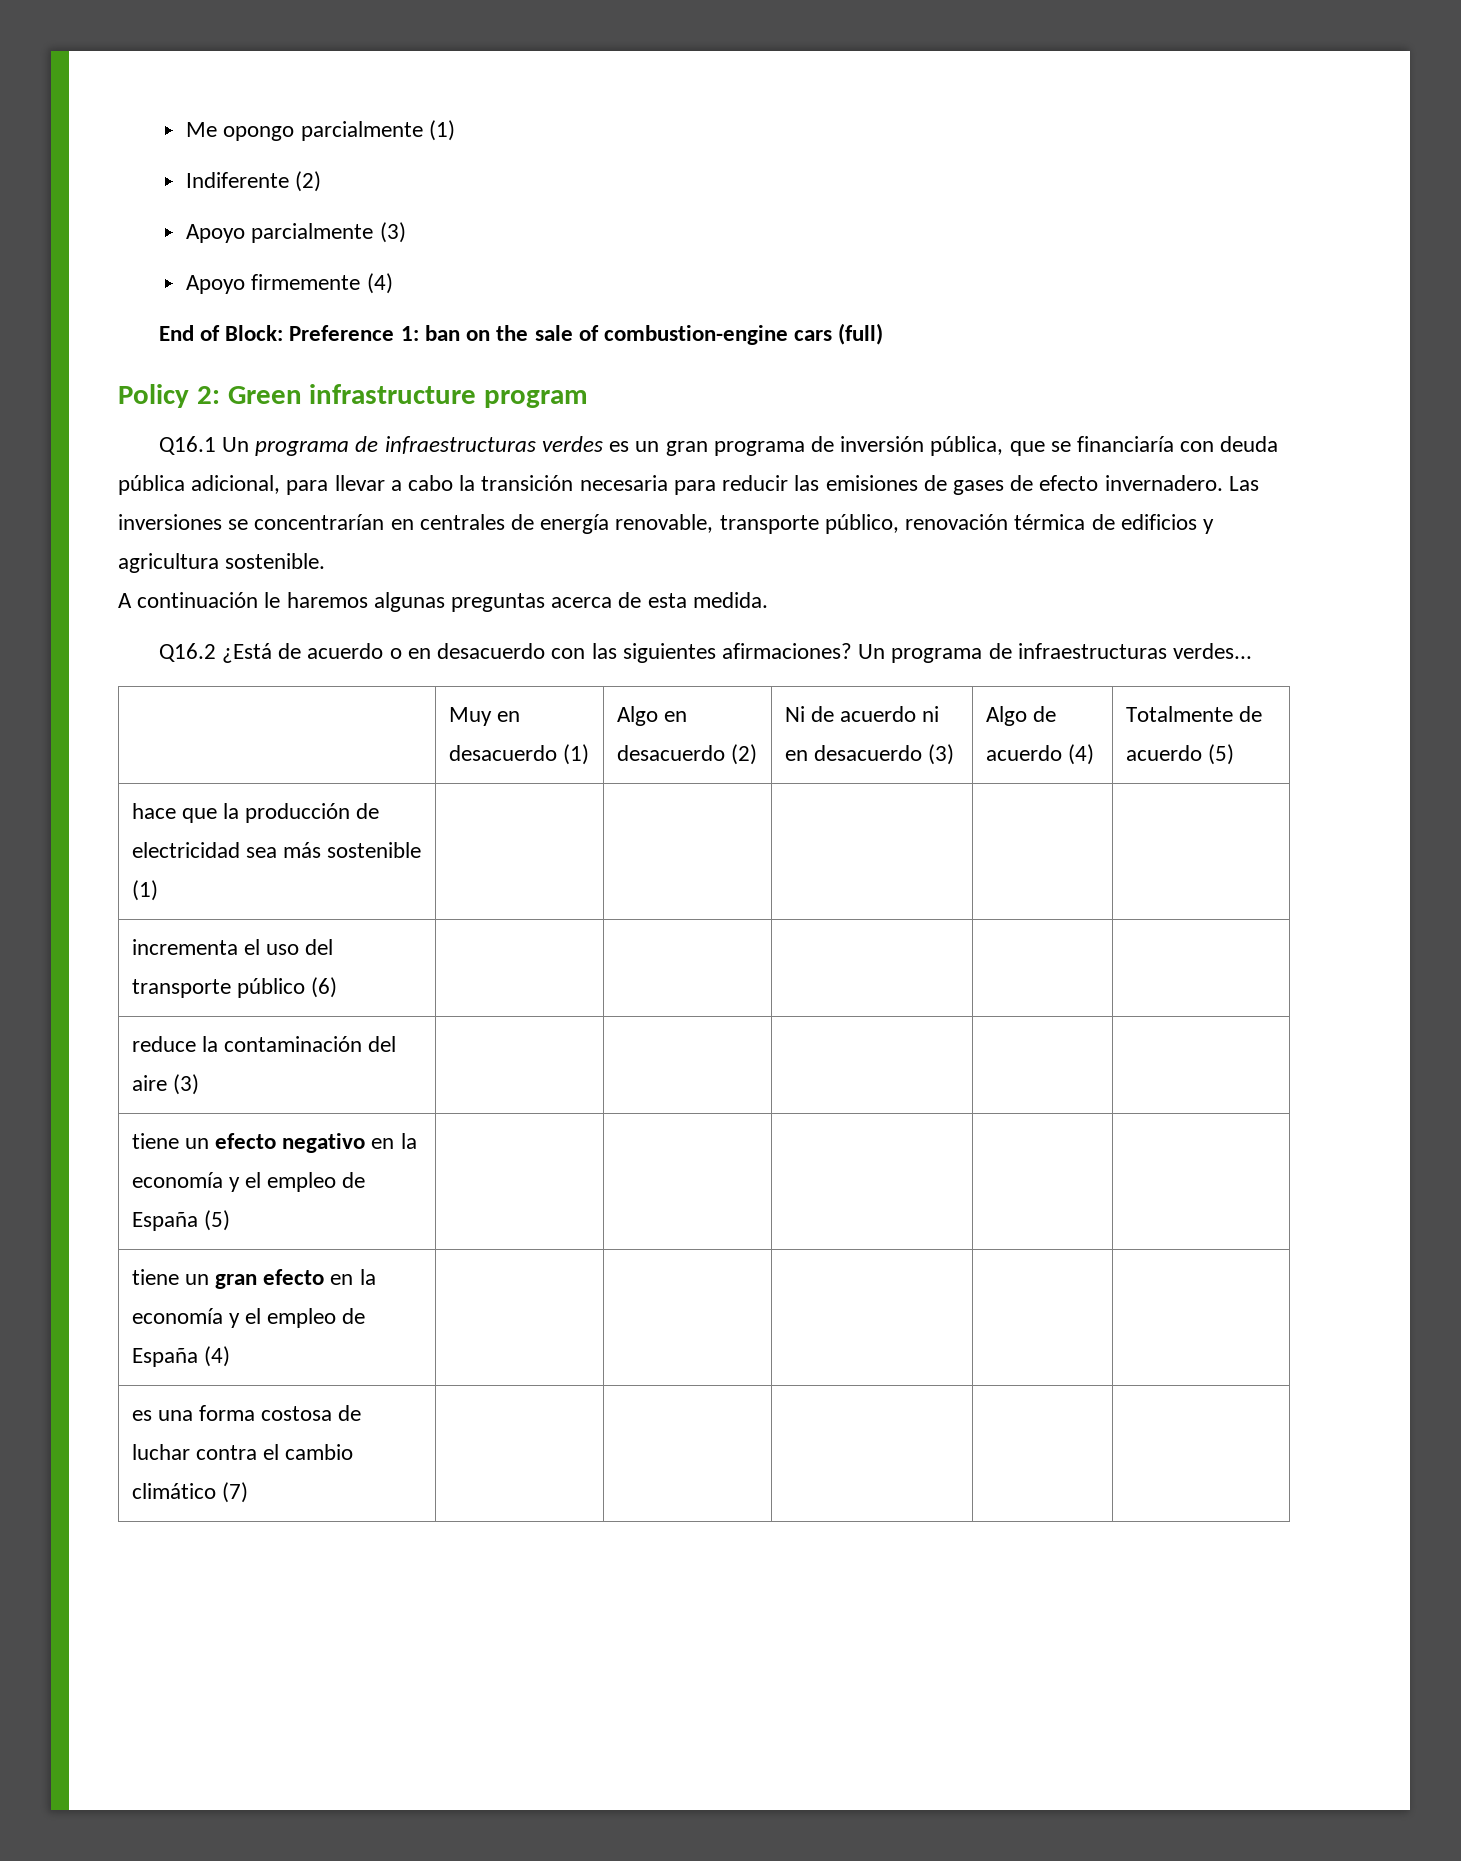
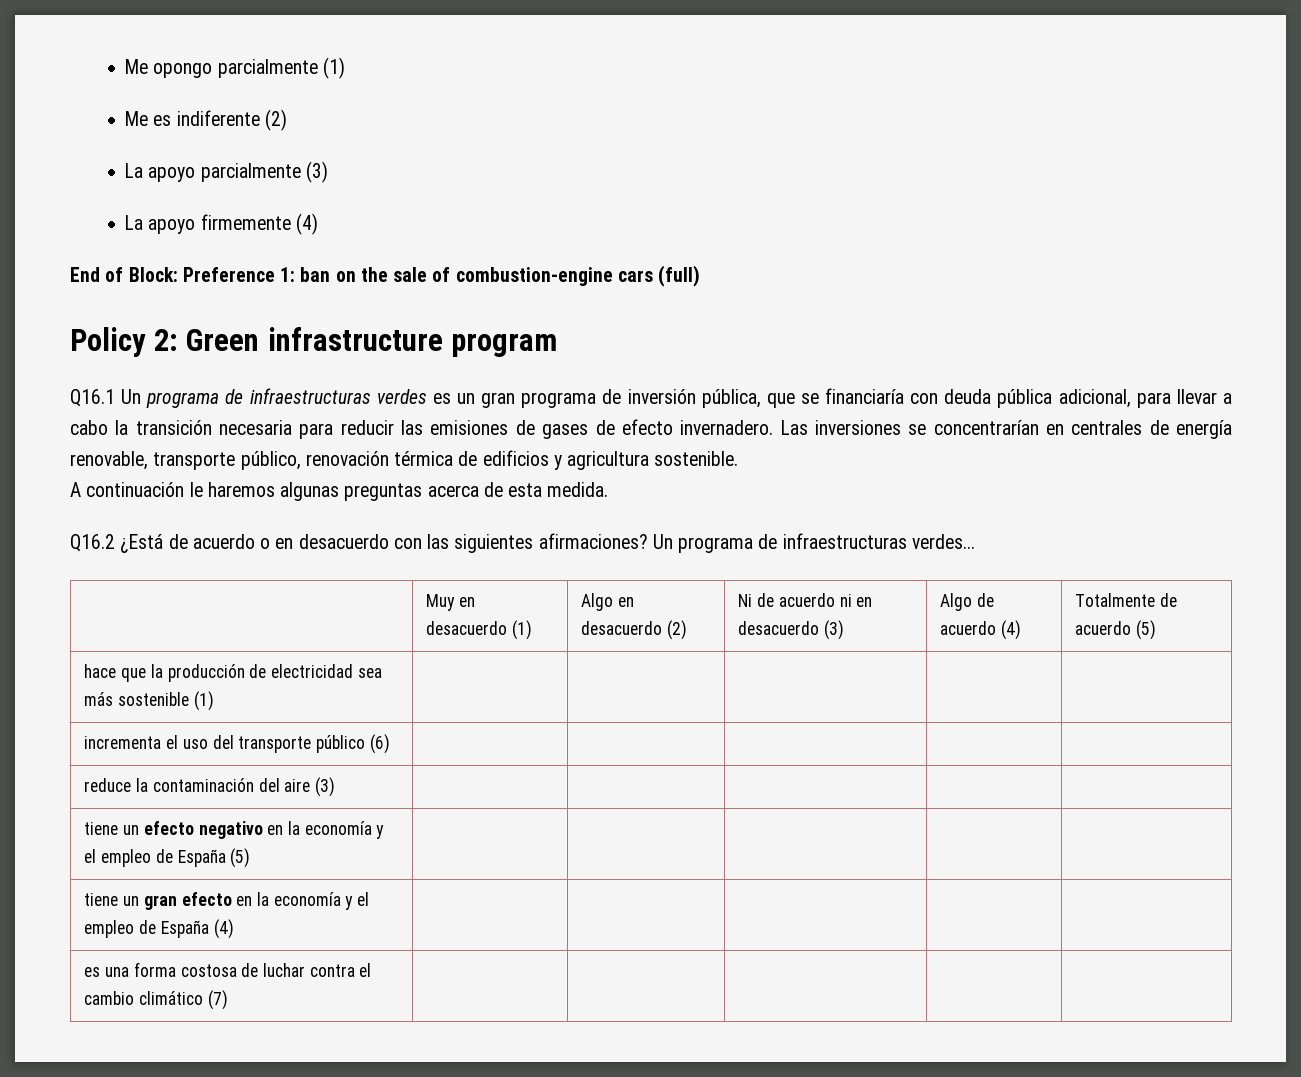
- Indiferente (2)
+ Me es indiferente (2)
- Apoyo parcialmente (3)
+ La apoyo parcialmente (3)
- Apoyo firmemente (4)
+ La apoyo firmemente (4)

